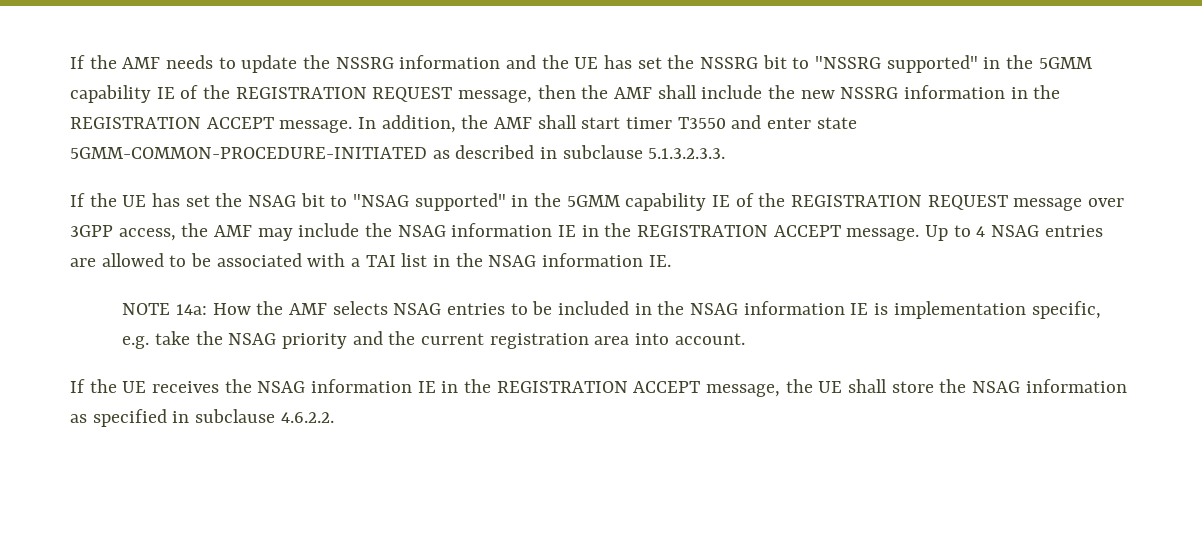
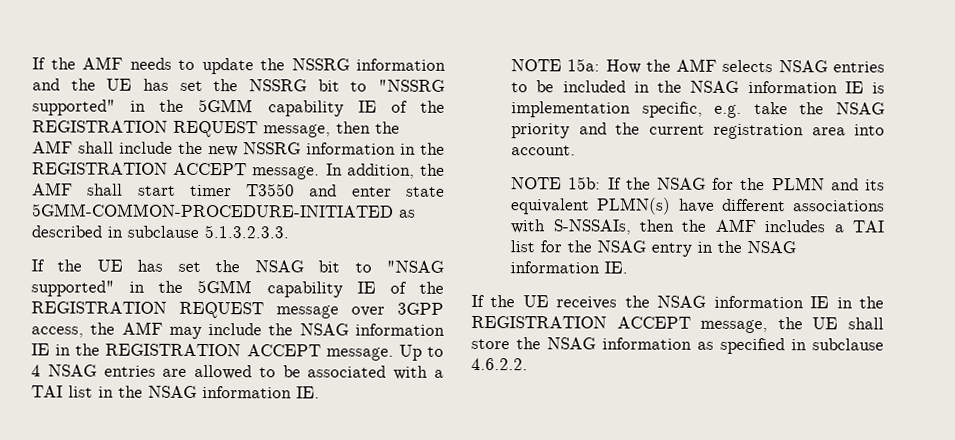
- NOTE 14a: How the AMF selects NSAG entries to be included in the NSAG information IE is implementation specific, e.g. take the NSAG priority and the current registration area into account.
+ NOTE 15a: How the AMF selects NSAG entries to be included in the NSAG information IE is implementation specific, e.g. take the NSAG priority and the current registration area into account.
+ NOTE 15b: If the NSAG for the PLMN and its equivalent PLMN(s) have different associations with S-NSSAIs, then the AMF includes a TAI list for the NSAG entry in the NSAG information IE.

